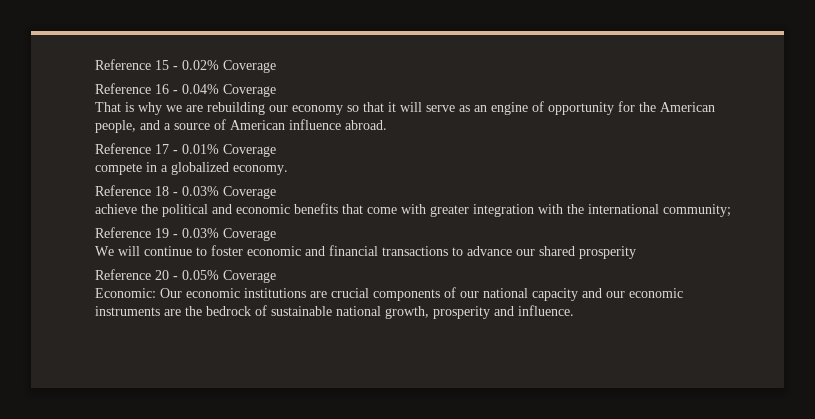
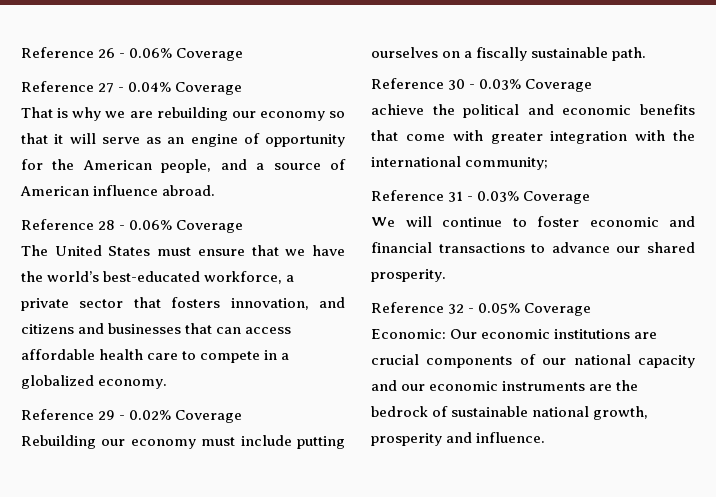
- Reference 15 - 0.02% Coverage
+ Reference 26 - 0.06% Coverage
- Reference 16 - 0.04% Coverage
+ Reference 27 - 0.04% Coverage
- Reference 17 - 0.01% Coverage
- compete in a globalized economy.
+ Reference 28 - 0.06% Coverage
+ The United States must ensure that we have the world’s best-educated workforce, a private sector that fosters innovation, and citizens and businesses that can access affordable health care to compete in a globalized economy.
- Reference 18 - 0.03% Coverage
+ Reference 29 - 0.02% Coverage
+ Rebuilding our economy must include putting ourselves on a fiscally sustainable path.
+ Reference 30 - 0.03% Coverage
- Reference 19 - 0.03% Coverage
+ Reference 31 - 0.03% Coverage
- We will continue to foster economic and financial transactions to advance our shared prosperity
- Reference 20 - 0.05% Coverage
+ We will continue to foster economic and financial transactions to advance our shared prosperity.
+ Reference 32 - 0.05% Coverage

